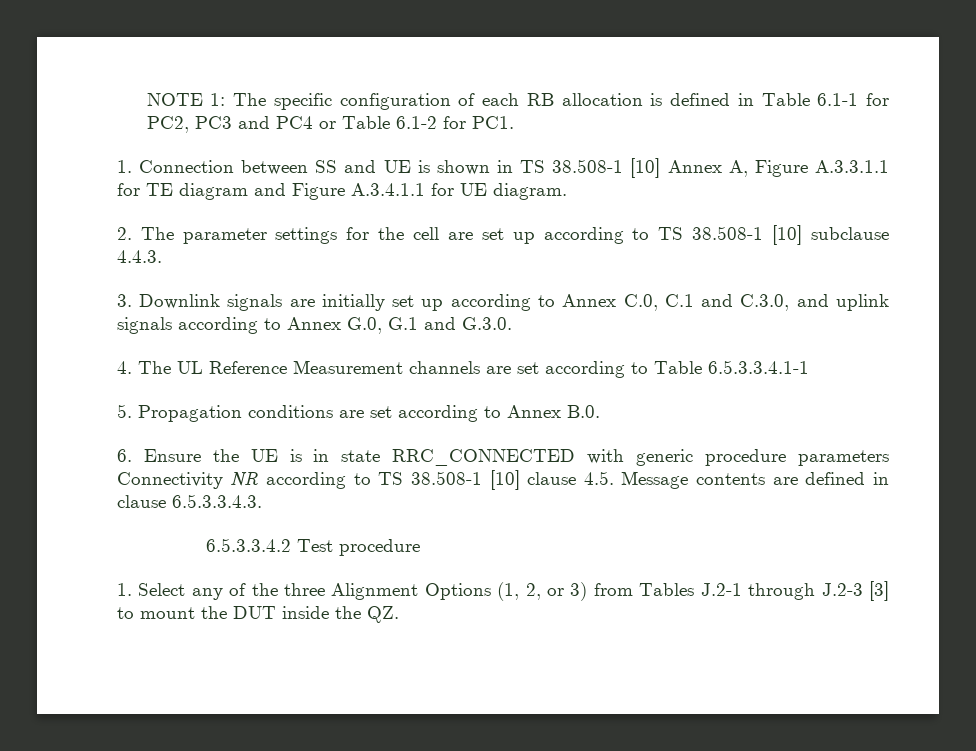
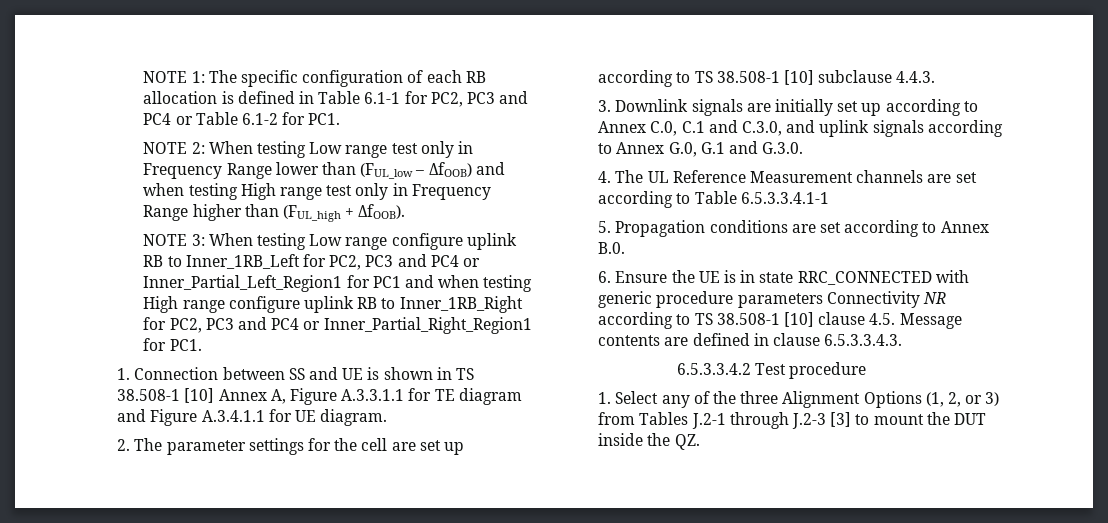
+ NOTE 2: When testing Low range test only in Frequency Range lower than (FUL_low – ΔfOOB) and when testing High range test only in Frequency Range higher than (FUL_high + ΔfOOB).
+ NOTE 3: When testing Low range configure uplink RB to Inner_1RB_Left for PC2, PC3 and PC4 or Inner_Partial_Left_Region1 for PC1 and when testing High range configure uplink RB to Inner_1RB_Right for PC2, PC3 and PC4 or Inner_Partial_Right_Region1 for PC1.

